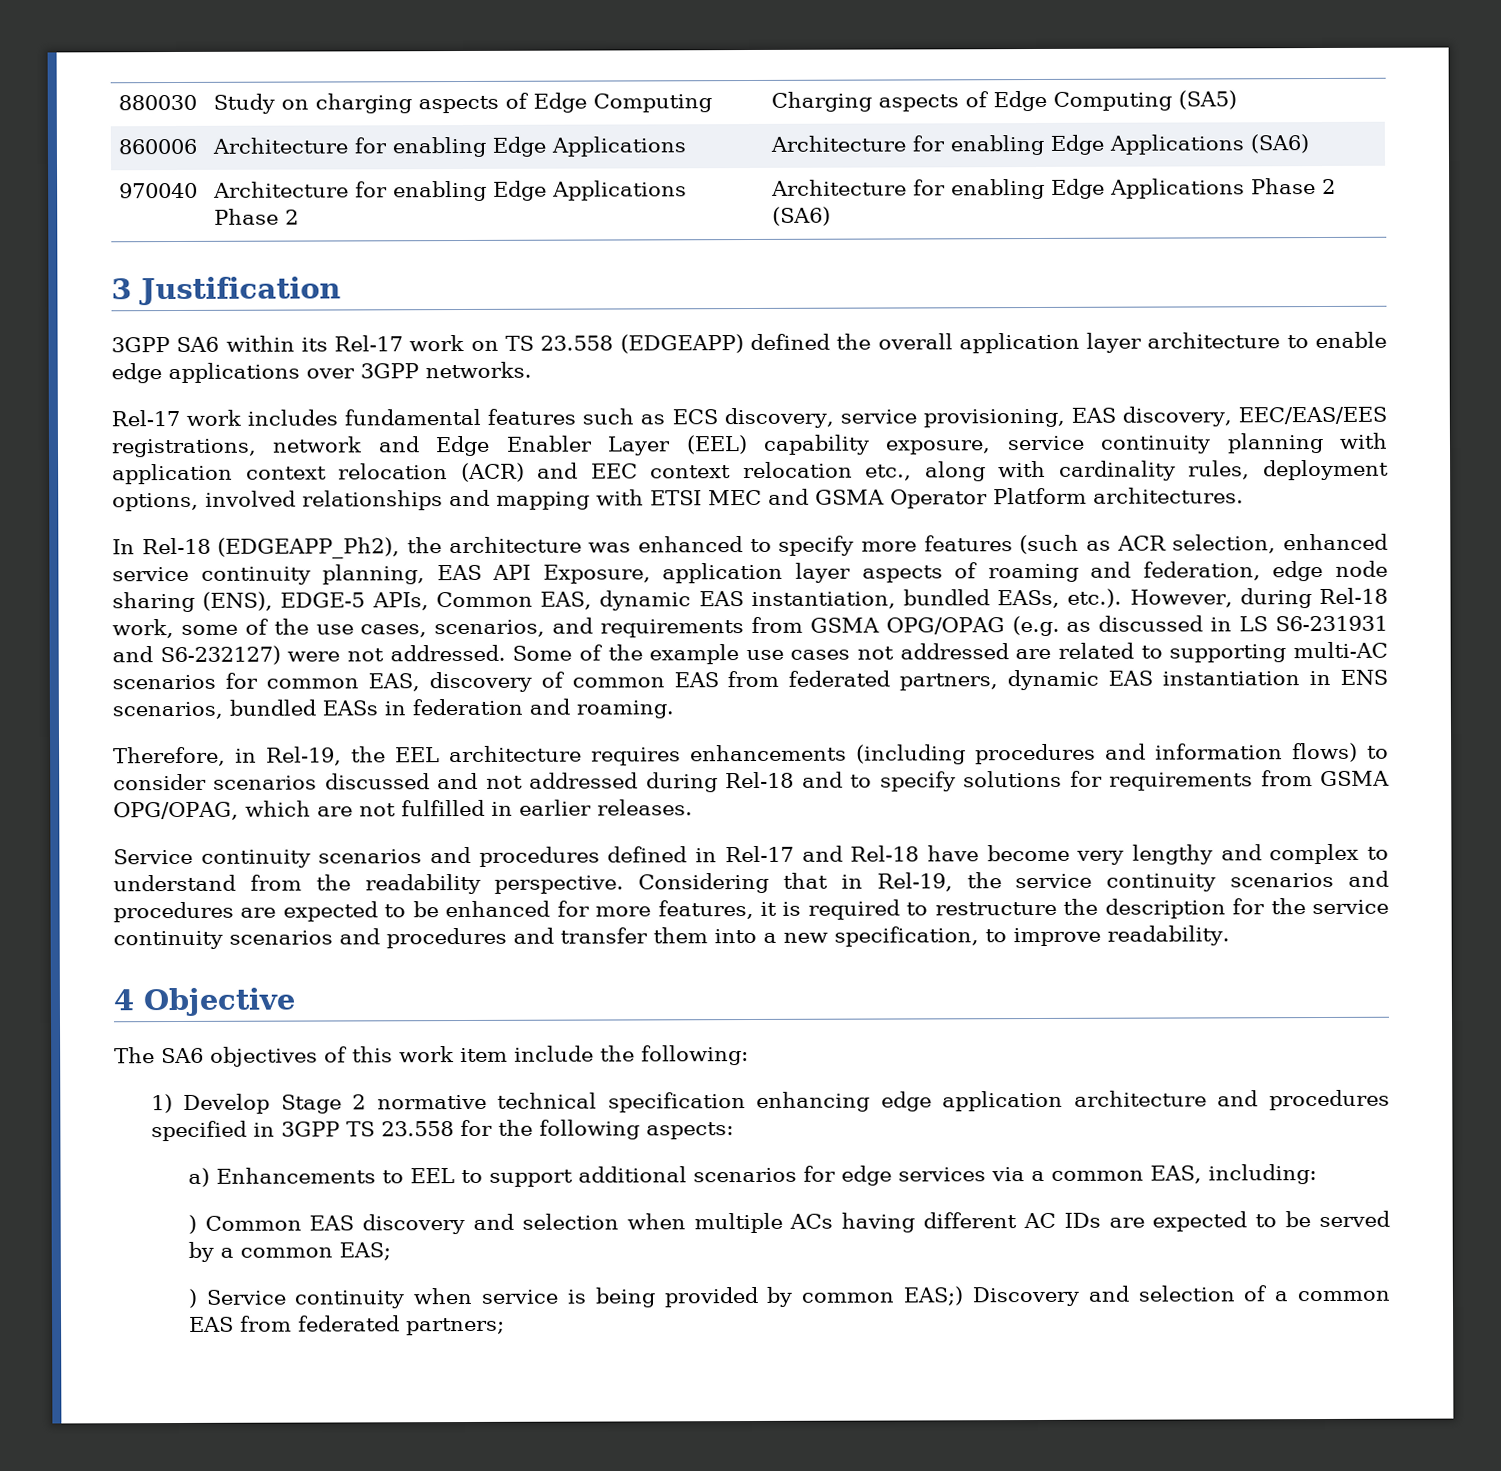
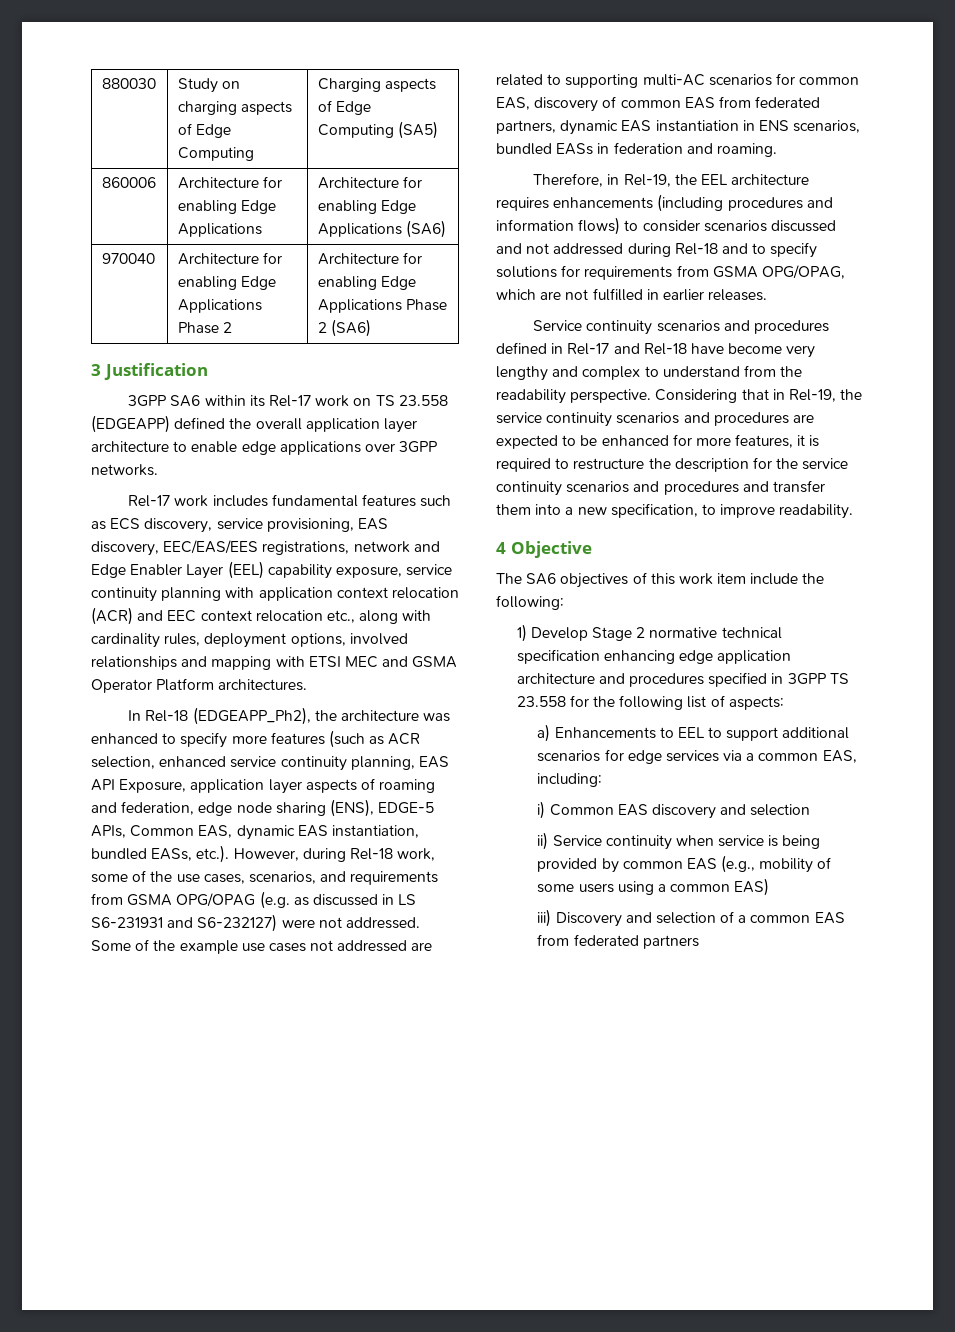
- 1) Develop Stage 2 normative technical specification enhancing edge application architecture and procedures specified in 3GPP TS 23.558 for the following aspects:
+ 1) Develop Stage 2 normative technical specification enhancing edge application architecture and procedures specified in 3GPP TS 23.558 for the following list of aspects:
- ) Common EAS discovery and selection when multiple ACs having different AC IDs are expected to be served by a common EAS;
- ) Service continuity when service is being provided by common EAS;) Discovery and selection of a common EAS from federated partners;
+ i) Common EAS discovery and selection
+ ii) Service continuity when service is being provided by common EAS (e.g., mobility of some users using a common EAS)
+ iii) Discovery and selection of a common EAS from federated partners

